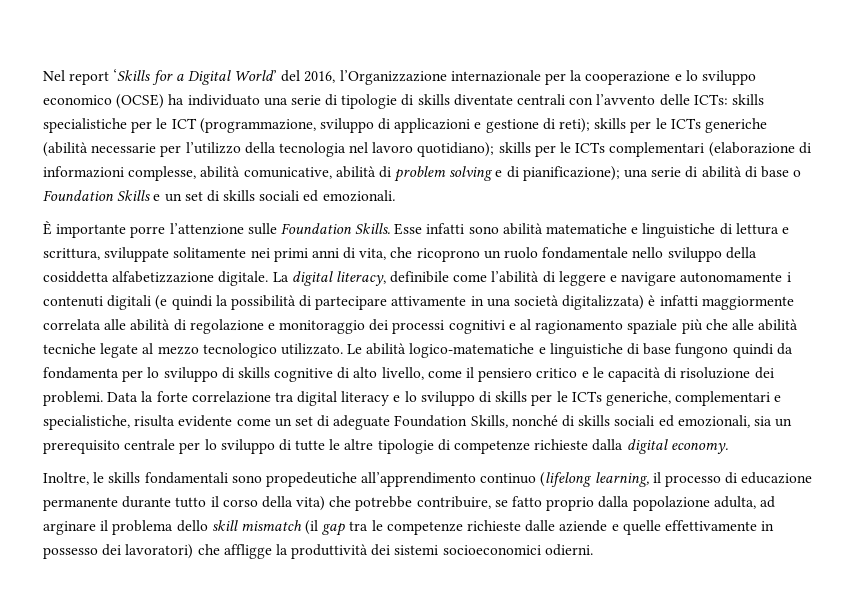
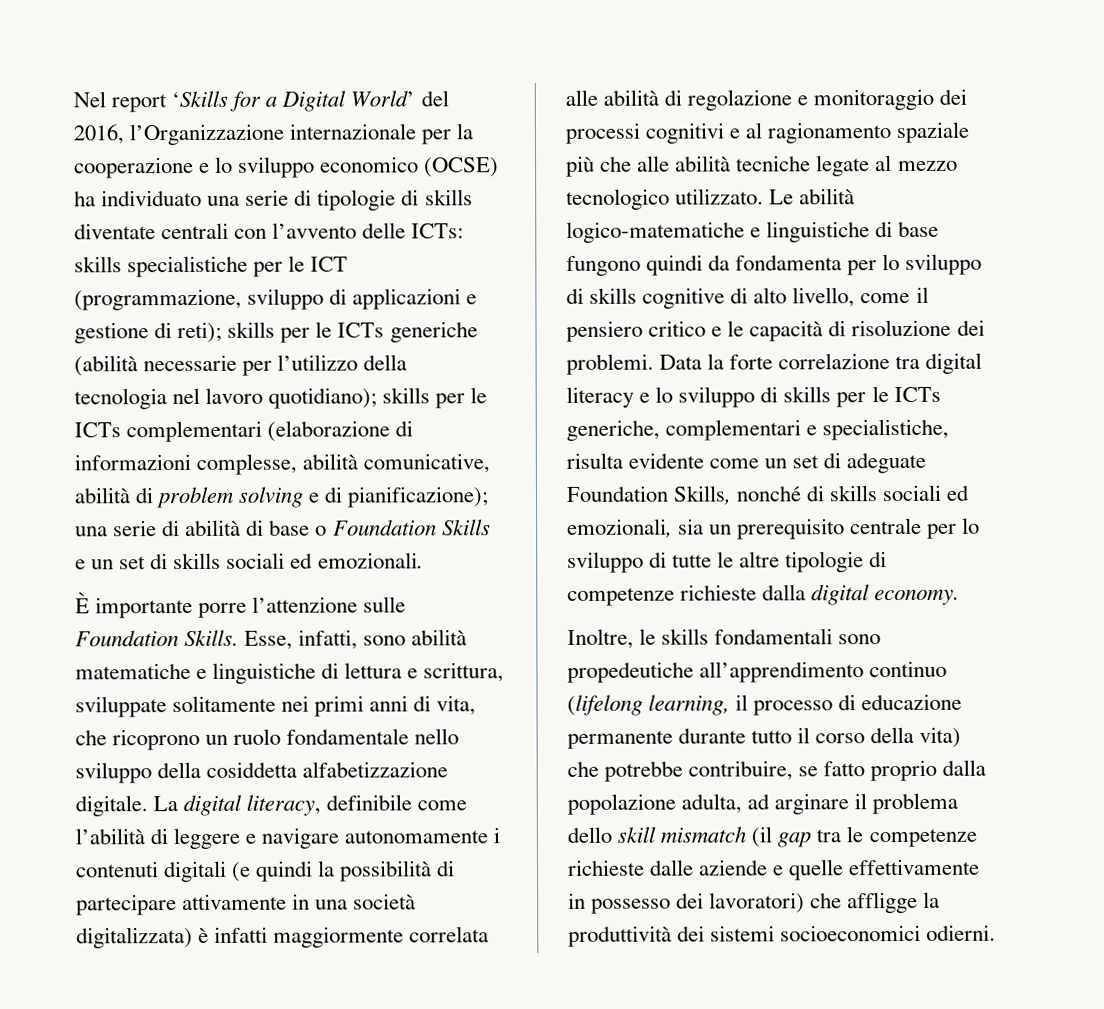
- Esse infatti sono abilità matematiche e linguistiche di lettura e scrittura, sviluppate solitamente nei primi anni di vita, che ricoprono un ruolo fondamentale nello sviluppo della cosiddetta alfabetizzazione digitale.
+ Esse, infatti, sono abilità matematiche e linguistiche di lettura e scrittura, sviluppate solitamente nei primi anni di vita, che ricoprono un ruolo fondamentale nello sviluppo della cosiddetta alfabetizzazione digitale.

